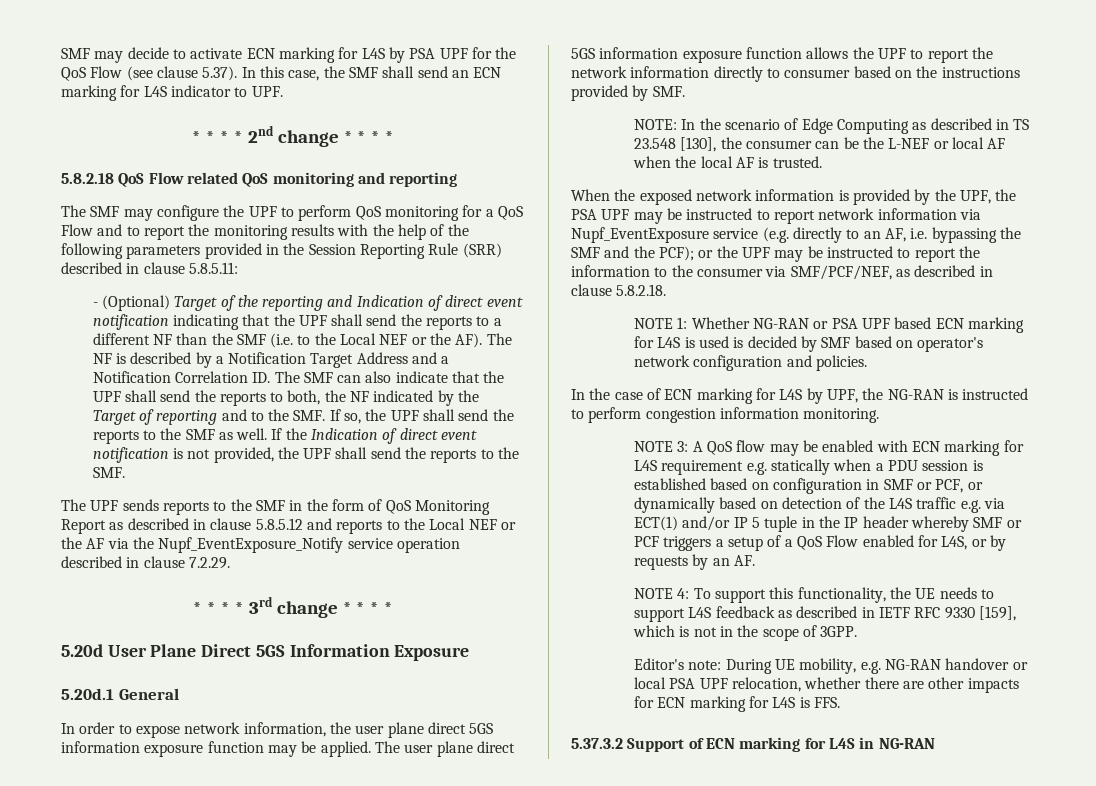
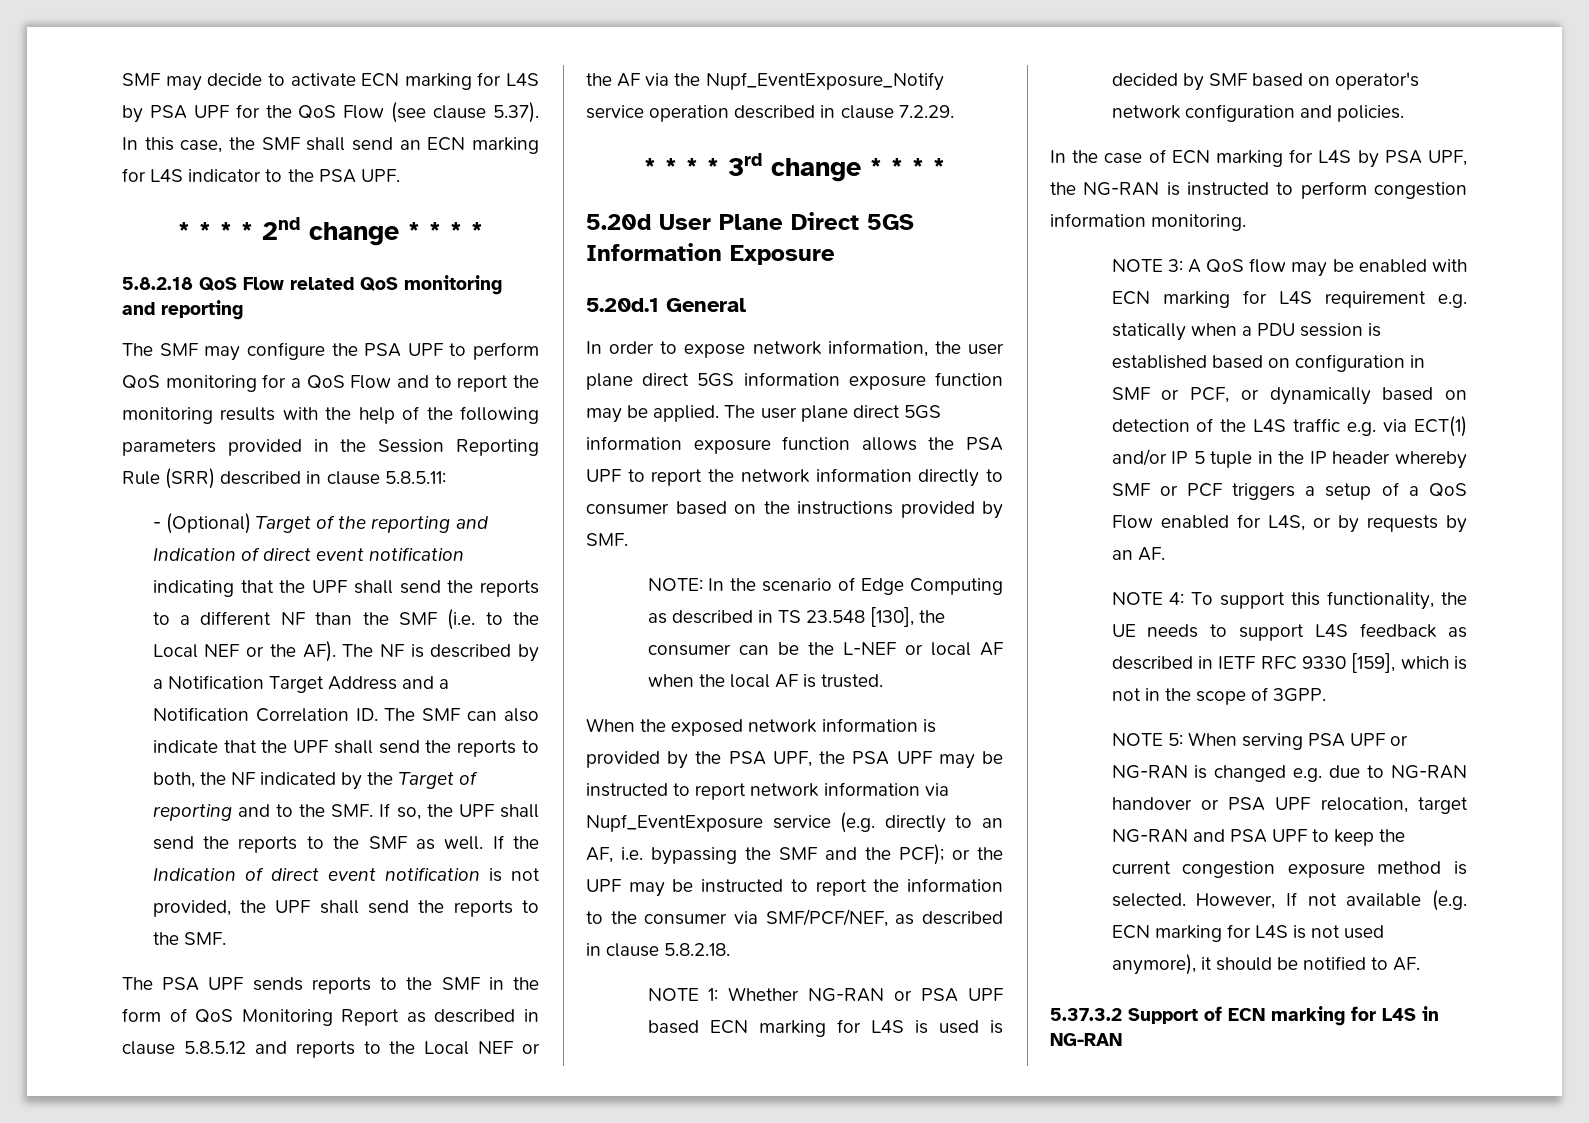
- SMF may decide to activate ECN marking for L4S by PSA UPF for the QoS Flow (see clause 5.37). In this case, the SMF shall send an ECN marking for L4S indicator to UPF.
+ SMF may decide to activate ECN marking for L4S by PSA UPF for the QoS Flow (see clause 5.37). In this case, the SMF shall send an ECN marking for L4S indicator to the PSA UPF.
- The SMF may configure the UPF to perform QoS monitoring for a QoS Flow and to report the monitoring results with the help of the following parameters provided in the Session Reporting Rule (SRR) described in clause 5.8.5.11:
+ The SMF may configure the PSA UPF to perform QoS monitoring for a QoS Flow and to report the monitoring results with the help of the following parameters provided in the Session Reporting Rule (SRR) described in clause 5.8.5.11:
- The UPF sends reports to the SMF in the form of QoS Monitoring Report as described in clause 5.8.5.12 and reports to the Local NEF or the AF via the Nupf_EventExposure_Notify service operation described in clause 7.2.29.
+ The PSA UPF sends reports to the SMF in the form of QoS Monitoring Report as described in clause 5.8.5.12 and reports to the Local NEF or the AF via the Nupf_EventExposure_Notify service operation described in clause 7.2.29.
- The user plane direct 5GS information exposure function allows the UPF to report the network information directly to consumer based on the instructions provided by SMF.
+ The user plane direct 5GS information exposure function allows the PSA UPF to report the network information directly to consumer based on the instructions provided by SMF.
- When the exposed network information is provided by the UPF, the PSA UPF may be instructed to report network information via Nupf_EventExposure service (e.g. directly to an AF, i.e. bypassing the SMF and the PCF); or the UPF may be instructed to report the information to the consumer via SMF/PCF/NEF, as described in clause 5.8.2.18.
+ When the exposed network information is provided by the PSA UPF, the PSA UPF may be instructed to report network information via Nupf_EventExposure service (e.g. directly to an AF, i.e. bypassing the SMF and the PCF); or the UPF may be instructed to report the information to the consumer via SMF/PCF/NEF, as described in clause 5.8.2.18.
- In the case of ECN marking for L4S by UPF, the NG-RAN is instructed to perform congestion information monitoring.
+ In the case of ECN marking for L4S by PSA UPF, the NG-RAN is instructed to perform congestion information monitoring.
- Editor's note: During UE mobility, e.g. NG-RAN handover or local PSA UPF relocation, whether there are other impacts for ECN marking for L4S is FFS.
+ NOTE 5: When serving PSA UPF or NG-RAN is changed e.g. due to NG-RAN handover or PSA UPF relocation, target NG-RAN and PSA UPF to keep the current congestion exposure method is selected. However, If not available (e.g. ECN marking for L4S is not used anymore), it should be notified to AF.

